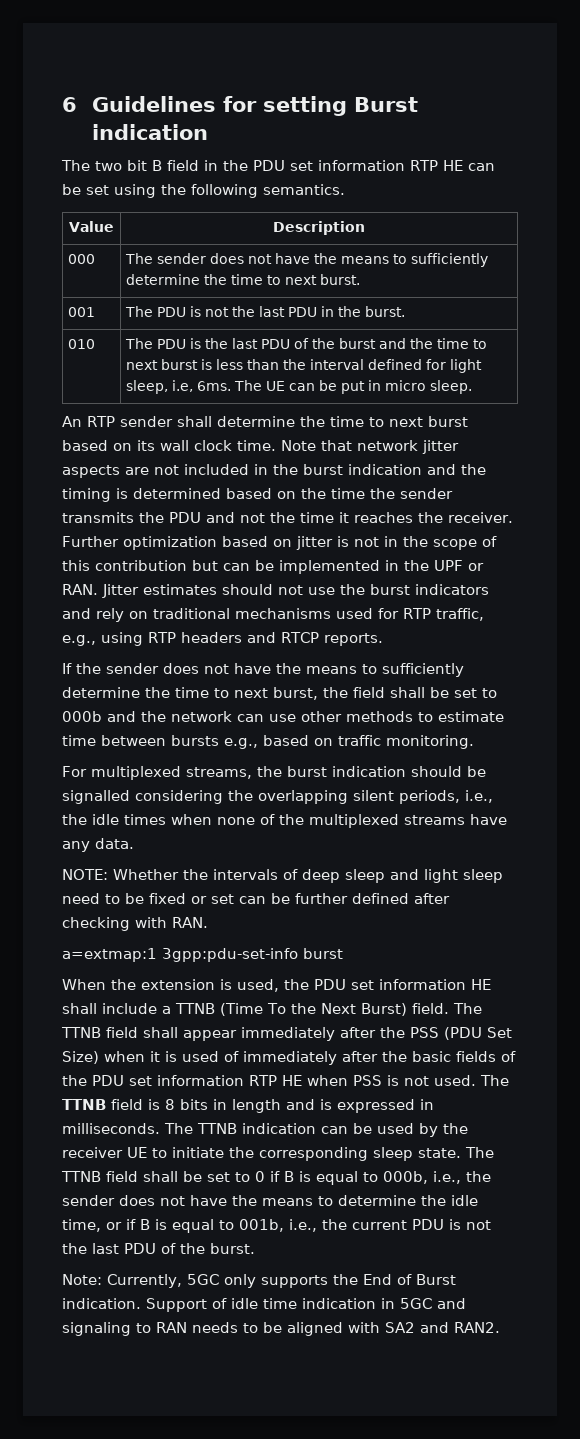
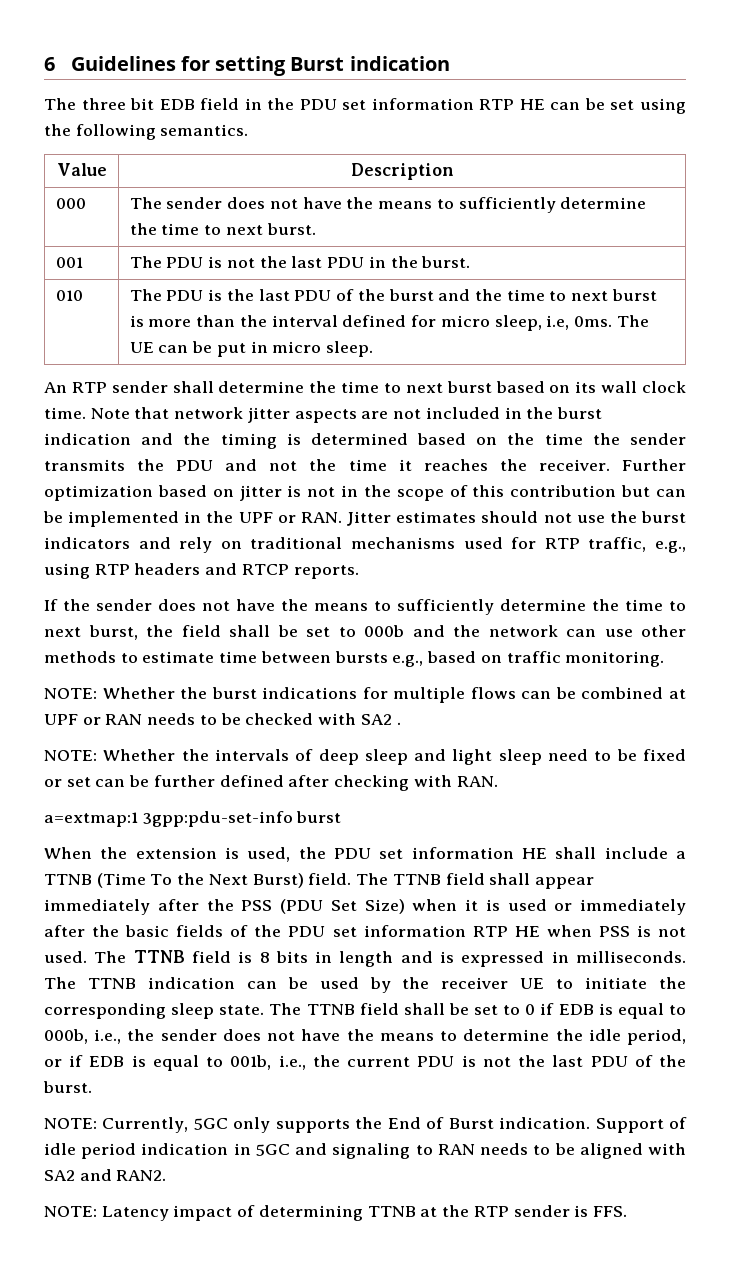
- The two bit B field in the PDU set information RTP HE can be set using the following semantics.
+ The three bit EDB field in the PDU set information RTP HE can be set using the following semantics.
- 010 | The PDU is the last PDU of the burst and the time to next burst is less than the interval defined for light sleep, i.e, 6ms. The UE can be put in micro sleep.
+ 010 | The PDU is the last PDU of the burst and the time to next burst is more than the interval defined for micro sleep, i.e, 0ms. The UE can be put in micro sleep.
- For multiplexed streams, the burst indication should be signalled considering the overlapping silent periods, i.e., the idle times when none of the multiplexed streams have any data.
+ NOTE: Whether the burst indications for multiple flows can be combined at UPF or RAN needs to be checked with SA2 .
- The TTNB field shall appear immediately after the PSS (PDU Set Size) when it is used of immediately after the basic fields of the PDU set information RTP HE when PSS is not used.
+ The TTNB field shall appear immediately after the PSS (PDU Set Size) when it is used or immediately after the basic fields of the PDU set information RTP HE when PSS is not used.
- The TTNB field shall be set to 0 if B is equal to 000b, i.e., the sender does not have the means to determine the idle time, or if B is equal to 001b, i.e., the current PDU is not the last PDU of the burst.
+ The TTNB field shall be set to 0 if EDB is equal to 000b, i.e., the sender does not have the means to determine the idle period, or if EDB is equal to 001b, i.e., the current PDU is not the last PDU of the burst.
- Note: Currently, 5GC only supports the End of Burst indication.
+ NOTE: Currently, 5GC only supports the End of Burst indication.
- Support of idle time indication in 5GC and signaling to RAN needs to be aligned with SA2 and RAN2.
+ Support of idle period indication in 5GC and signaling to RAN needs to be aligned with SA2 and RAN2.
+ NOTE: Latency impact of determining TTNB at the RTP sender is FFS.

